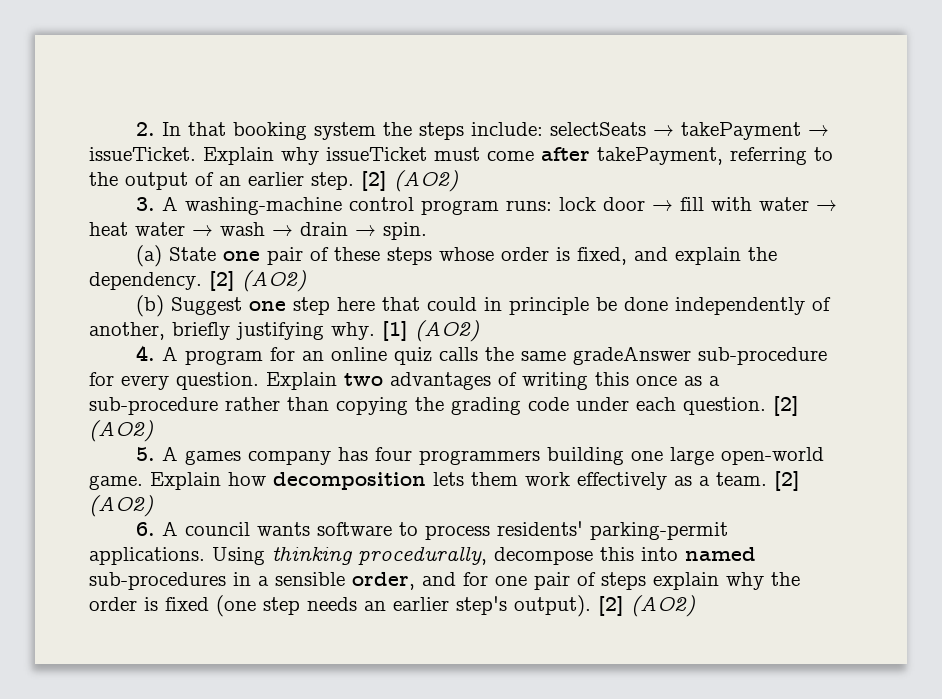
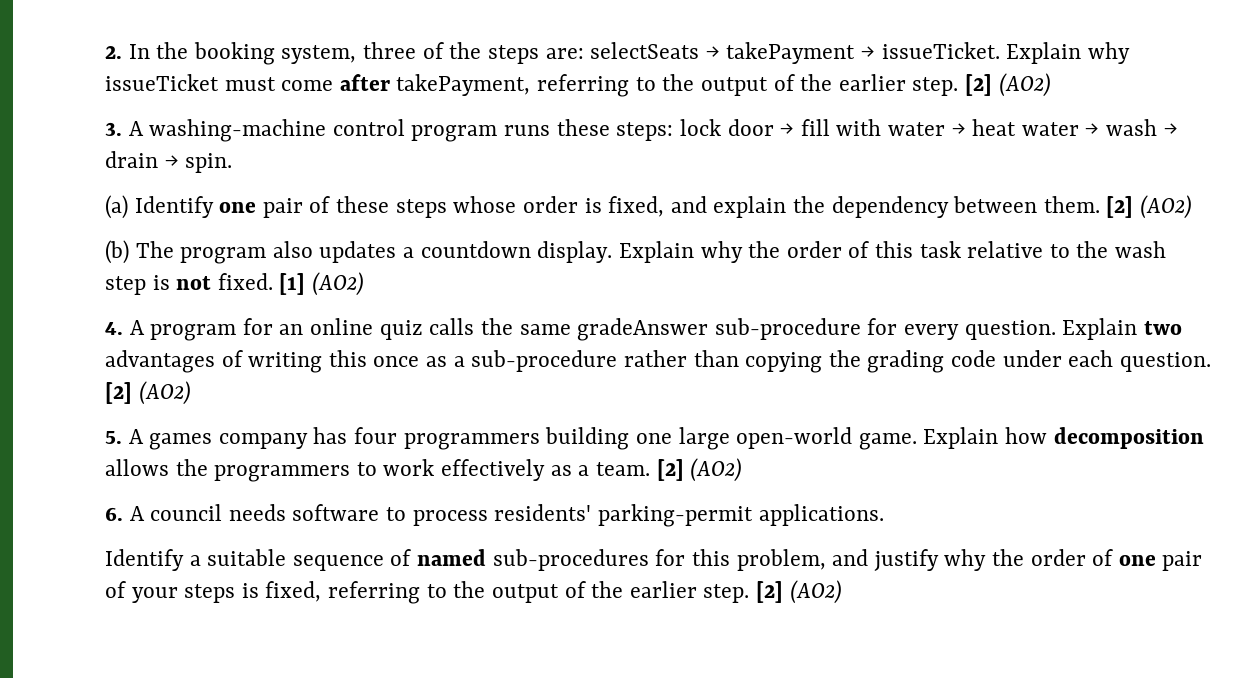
- 2. In that booking system the steps include: selectSeats → takePayment → issueTicket.
+ 2. In the booking system, three of the steps are: selectSeats → takePayment → issueTicket.
- Explain why issueTicket must come after takePayment, referring to the output of an earlier step.
+ Explain why issueTicket must come after takePayment, referring to the output of the earlier step.
- 3. A washing-machine control program runs: lock door → fill with water → heat water → wash → drain → spin.
+ 3. A washing-machine control program runs these steps: lock door → fill with water → heat water → wash → drain → spin.
- (a) State one pair of these steps whose order is fixed, and explain the dependency.
+ (a) Identify one pair of these steps whose order is fixed, and explain the dependency between them.
- (b) Suggest one step here that could in principle be done independently of another, briefly justifying why.
+ (b) The program also updates a countdown display. Explain why the order of this task relative to the wash step is not fixed.
- Explain how decomposition lets them work effectively as a team.
+ Explain how decomposition allows the programmers to work effectively as a team.
- 6. A council wants software to process residents' parking-permit applications. Using thinking procedurally, decompose this into named sub-procedures in a sensible order, and for one pair of steps explain why the order is fixed (one step needs an earlier step's output).
+ 6. A council needs software to process residents' parking-permit applications.
+ Identify a suitable sequence of named sub-procedures for this problem, and justify why the order of one pair of your steps is fixed, referring to the output of the earlier step.

